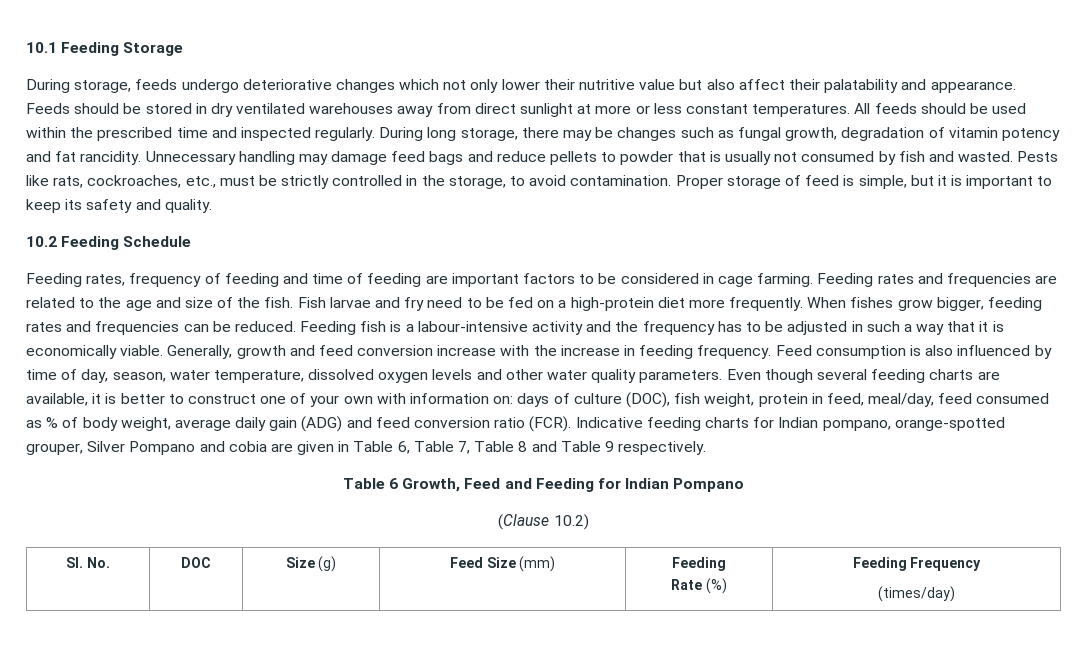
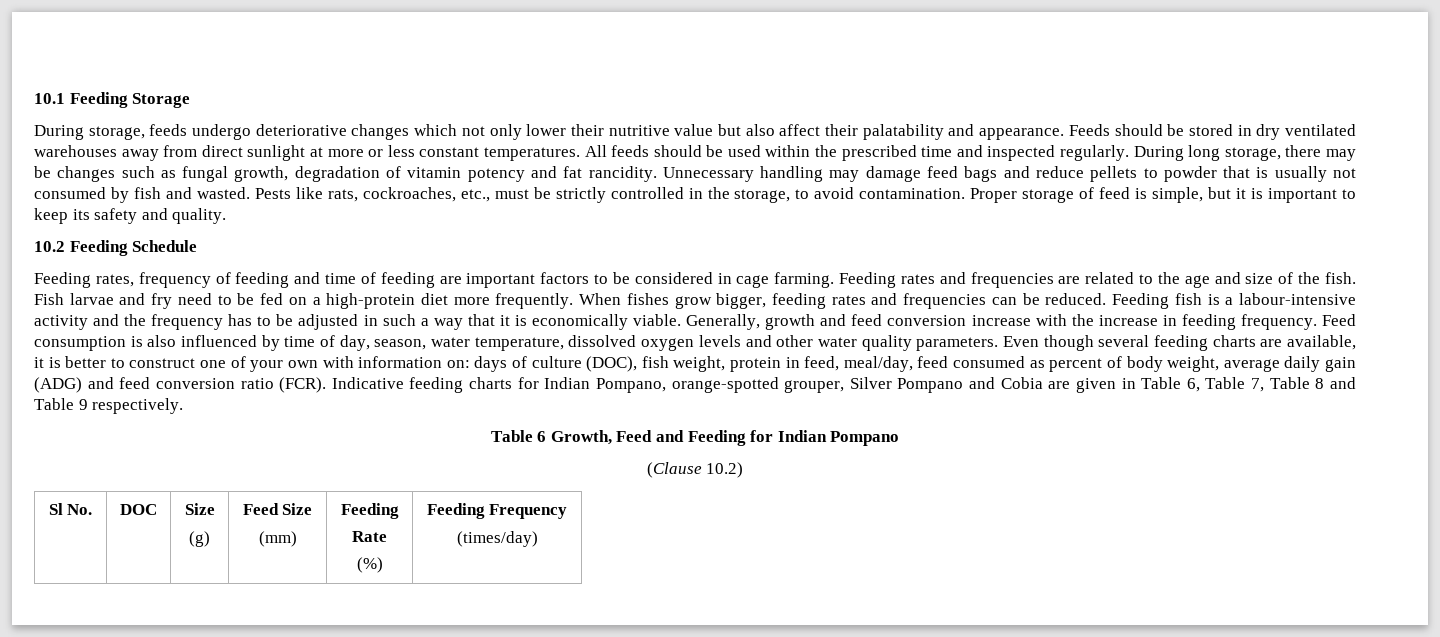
- Even though several feeding charts are available, it is better to construct one of your own with information on: days of culture (DOC), fish weight, protein in feed, meal/day, feed consumed as % of body weight, average daily gain (ADG) and feed conversion ratio (FCR).
+ Even though several feeding charts are available, it is better to construct one of your own with information on: days of culture (DOC), fish weight, protein in feed, meal/day, feed consumed as percent of body weight, average daily gain (ADG) and feed conversion ratio (FCR).
- Indicative feeding charts for Indian pompano, orange-spotted grouper, Silver Pompano and cobia are given in Table 6, Table 7, Table 8 and Table 9 respectively.
+ Indicative feeding charts for Indian Pompano, orange-spotted grouper, Silver Pompano and Cobia are given in Table 6, Table 7, Table 8 and Table 9 respectively.
- Sl. No. | DOC | Size (g) | Feed Size (mm) | Feeding
- Rate (%) | Feeding Frequency
+ Sl No. | DOC | Size
+ (g) | Feed Size
+ (mm) | Feeding
+ Rate
+ (%) | Feeding Frequency

